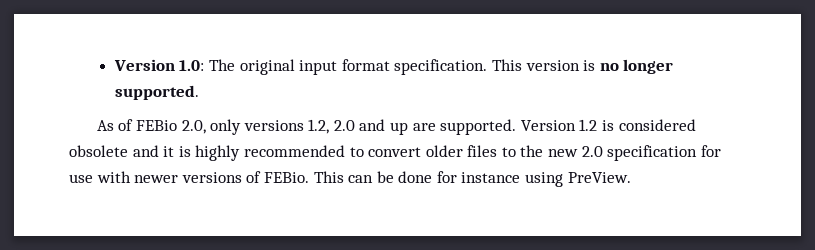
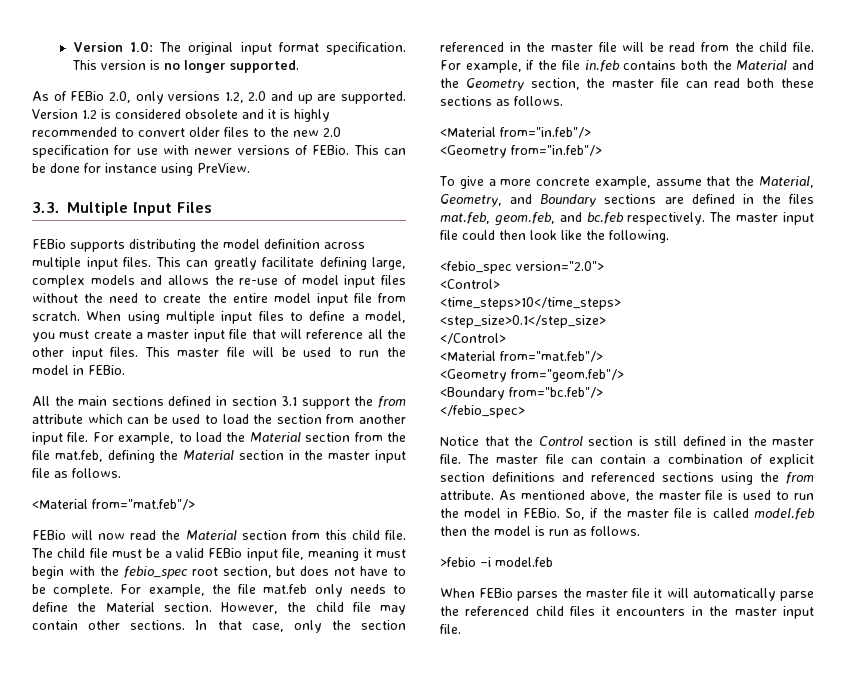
+ 3.3. Multiple Input Files
+ FEBio supports distributing the model definition across multiple input files. This can greatly facilitate defining large, complex models and allows the re-use of model input files without the need to create the entire model input file from scratch. When using multiple input files to define a model, you must create a master input file that will reference all the other input files. This master file will be used to run the model in FEBio.
+ All the main sections defined in section 3.1 support the from attribute which can be used to load the section from another input file. For example, to load the Material section from the file mat.feb, defining the Material section in the master input file as follows.
+ <Material from="mat.feb"/>
+ FEBio will now read the Material section from this child file. The child file must be a valid FEBio input file, meaning it must begin with the febio_spec root section, but does not have to be complete. For example, the file mat.feb only needs to define the Material section. However, the child file may contain other sections. In that case, only the section referenced in the master file will be read from the child file. For example, if the file in.feb contains both the Material and the Geometry section, the master file can read both these sections as follows.
+ <Material from="in.feb"/>
+ <Geometry from="in.feb"/>
+ To give a more concrete example, assume that the Material, Geometry, and Boundary sections are defined in the files mat.feb, geom.feb, and bc.feb respectively. The master input file could then look like the following.
+ <febio_spec version="2.0">
+ <Control>
+ <time_steps>10</time_steps>
+ <step_size>0.1</step_size>
+ </Control>
+ <Material from="mat.feb"/>
+ <Geometry from="geom.feb"/>
+ <Boundary from="bc.feb"/>
+ </febio_spec>
+ Notice that the Control section is still defined in the master file. The master file can contain a combination of explicit section definitions and referenced sections using the from attribute. As mentioned above, the master file is used to run the model in FEBio. So, if the master file is called model.feb then the model is run as follows.
+ >febio –i model.feb
+ When FEBio parses the master file it will automatically parse the referenced child files it encounters in the master input file.

